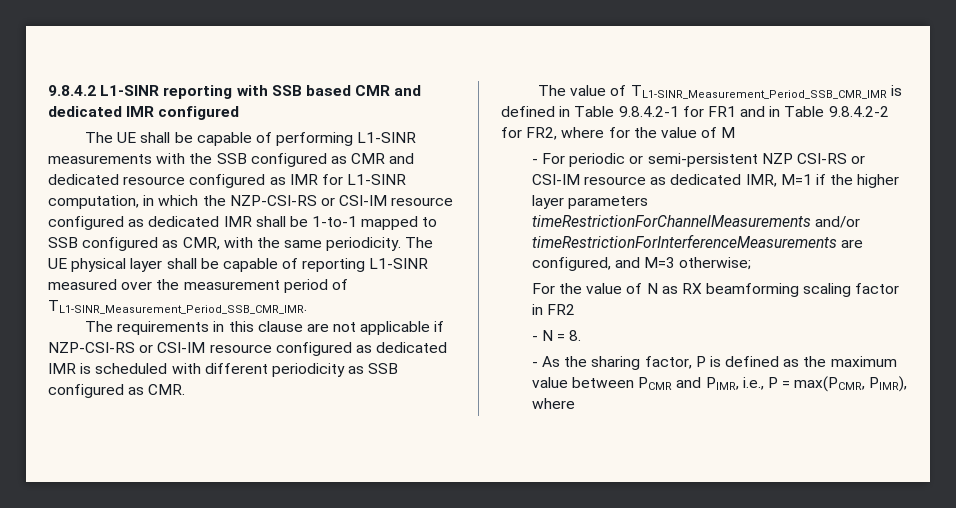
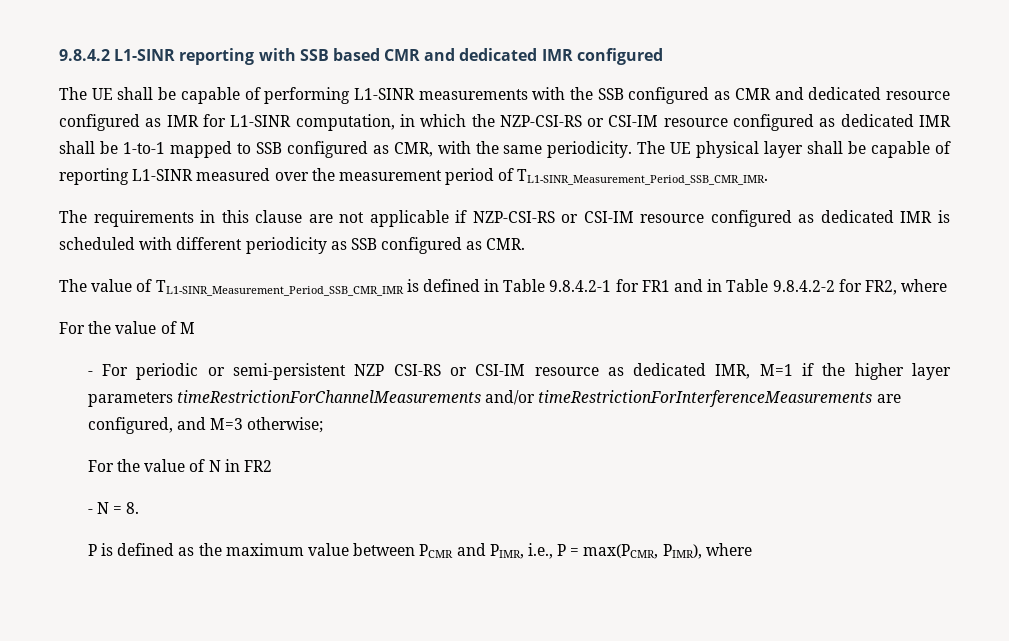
- The value of TL1-SINR_Measurement_Period_SSB_CMR_IMR is defined in Table 9.8.4.2-1 for FR1 and in Table 9.8.4.2-2 for FR2, where for the value of M
+ The value of TL1-SINR_Measurement_Period_SSB_CMR_IMR is defined in Table 9.8.4.2-1 for FR1 and in Table 9.8.4.2-2 for FR2, where
+ For the value of M
- For the value of N as RX beamforming scaling factor in FR2
+ For the value of N in FR2
- - As the sharing factor, P is defined as the maximum value between PCMR and PIMR, i.e., P = max(PCMR, PIMR), where
+ P is defined as the maximum value between PCMR and PIMR, i.e., P = max(PCMR, PIMR), where

